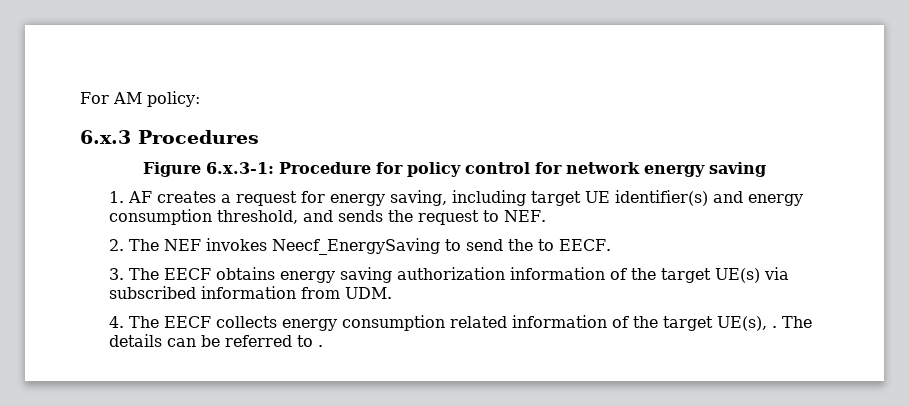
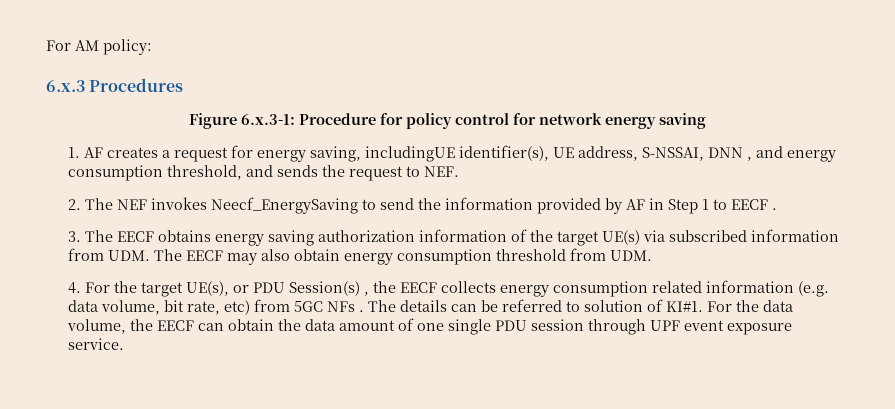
- 1. AF creates a request for energy saving, including target UE identifier(s) and energy consumption threshold, and sends the request to NEF.
+ 1. AF creates a request for energy saving, includingUE identifier(s), UE address, S-NSSAI, DNN , and energy consumption threshold, and sends the request to NEF.
- 2. The NEF invokes Neecf_EnergySaving to send the to EECF.
+ 2. The NEF invokes Neecf_EnergySaving to send the information provided by AF in Step 1 to EECF .
- 3. The EECF obtains energy saving authorization information of the target UE(s) via subscribed information from UDM.
- 4. The EECF collects energy consumption related information of the target UE(s), .
+ 3. The EECF obtains energy saving authorization information of the target UE(s) via subscribed information from UDM. The EECF may also obtain energy consumption threshold from UDM.
+ 4. For the target UE(s), or PDU Session(s) , the EECF collects energy consumption related information (e.g. data volume, bit rate, etc) from 5GC NFs .
- The details can be referred to .
+ The details can be referred to solution of KI#1. For the data volume, the EECF can obtain the data amount of one single PDU session through UPF event exposure service.

